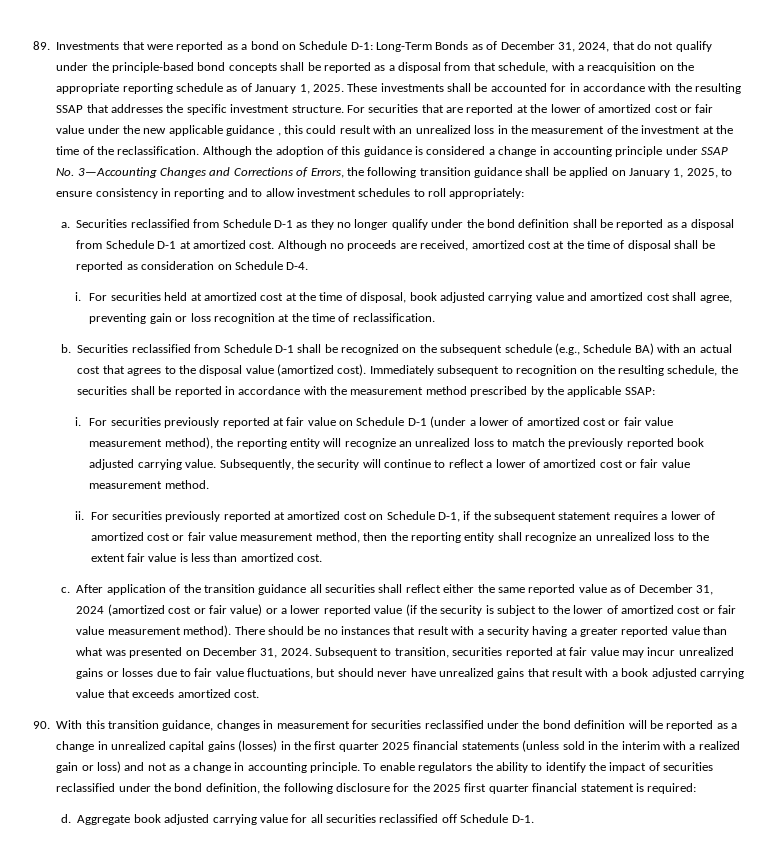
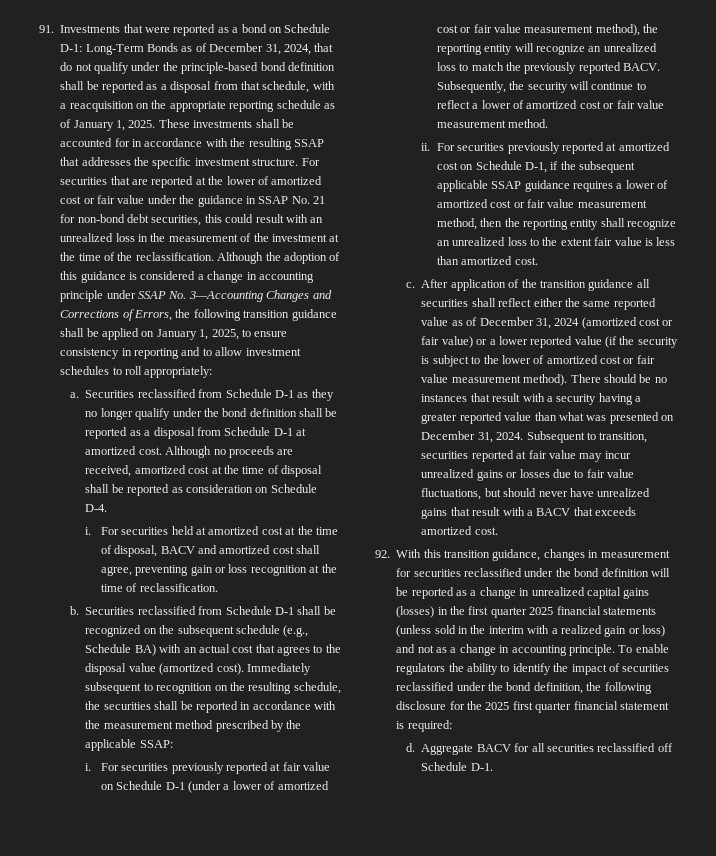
- 89. Investments that were reported as a bond on Schedule D-1: Long-Term Bonds as of December 31, 2024, that do not qualify under the principle-based bond concepts shall be reported as a disposal from that schedule, with a reacquisition on the appropriate reporting schedule as of January 1, 2025.
+ 91. Investments that were reported as a bond on Schedule D-1: Long-Term Bonds as of December 31, 2024, that do not qualify under the principle-based bond definition shall be reported as a disposal from that schedule, with a reacquisition on the appropriate reporting schedule as of January 1, 2025.
- For securities that are reported at the lower of amortized cost or fair value under the new applicable guidance , this could result with an unrealized loss in the measurement of the investment at the time of the reclassification.
+ For securities that are reported at the lower of amortized cost or fair value under the guidance in SSAP No. 21 for non-bond debt securities, this could result with an unrealized loss in the measurement of the investment at the time of the reclassification.
- For securities held at amortized cost at the time of disposal, book adjusted carrying value and amortized cost shall agree, preventing gain or loss recognition at the time of reclassification.
+ For securities held at amortized cost at the time of disposal, BACV and amortized cost shall agree, preventing gain or loss recognition at the time of reclassification.
- For securities previously reported at fair value on Schedule D-1 (under a lower of amortized cost or fair value measurement method), the reporting entity will recognize an unrealized loss to match the previously reported book adjusted carrying value.
+ For securities previously reported at fair value on Schedule D-1 (under a lower of amortized cost or fair value measurement method), the reporting entity will recognize an unrealized loss to match the previously reported BACV.
- For securities previously reported at amortized cost on Schedule D-1, if the subsequent statement requires a lower of amortized cost or fair value measurement method, then the reporting entity shall recognize an unrealized loss to the extent fair value is less than amortized cost.
+ For securities previously reported at amortized cost on Schedule D-1, if the subsequent applicable SSAP guidance requires a lower of amortized cost or fair value measurement method, then the reporting entity shall recognize an unrealized loss to the extent fair value is less than amortized cost.
- Subsequent to transition, securities reported at fair value may incur unrealized gains or losses due to fair value fluctuations, but should never have unrealized gains that result with a book adjusted carrying value that exceeds amortized cost.
+ Subsequent to transition, securities reported at fair value may incur unrealized gains or losses due to fair value fluctuations, but should never have unrealized gains that result with a BACV that exceeds amortized cost.
- 90. With this transition guidance, changes in measurement for securities reclassified under the bond definition will be reported as a change in unrealized capital gains (losses) in the first quarter 2025 financial statements (unless sold in the interim with a realized gain or loss) and not as a change in accounting principle.
+ 92. With this transition guidance, changes in measurement for securities reclassified under the bond definition will be reported as a change in unrealized capital gains (losses) in the first quarter 2025 financial statements (unless sold in the interim with a realized gain or loss) and not as a change in accounting principle.
- Aggregate book adjusted carrying value for all securities reclassified off Schedule D-1.
+ Aggregate BACV for all securities reclassified off Schedule D-1.

